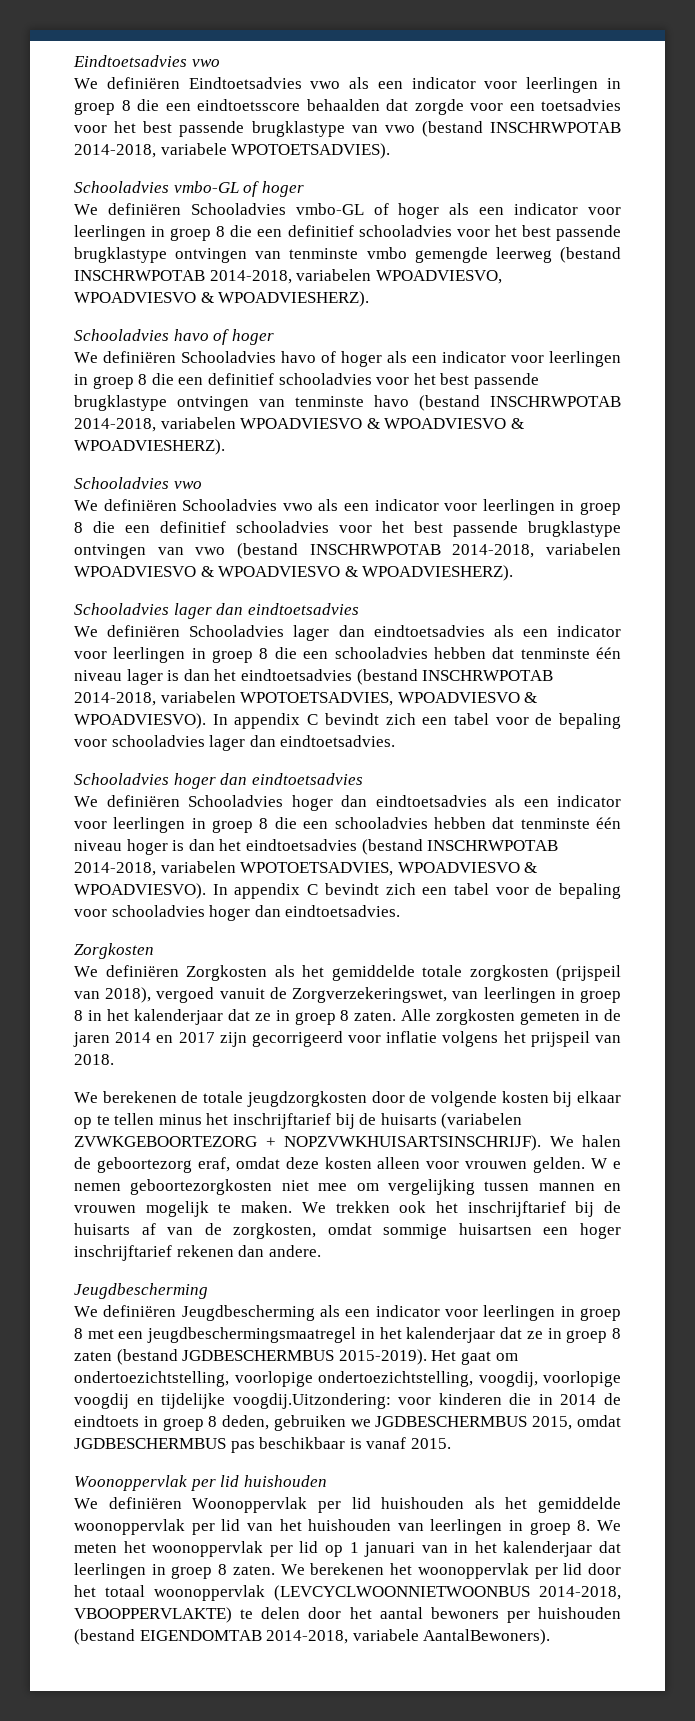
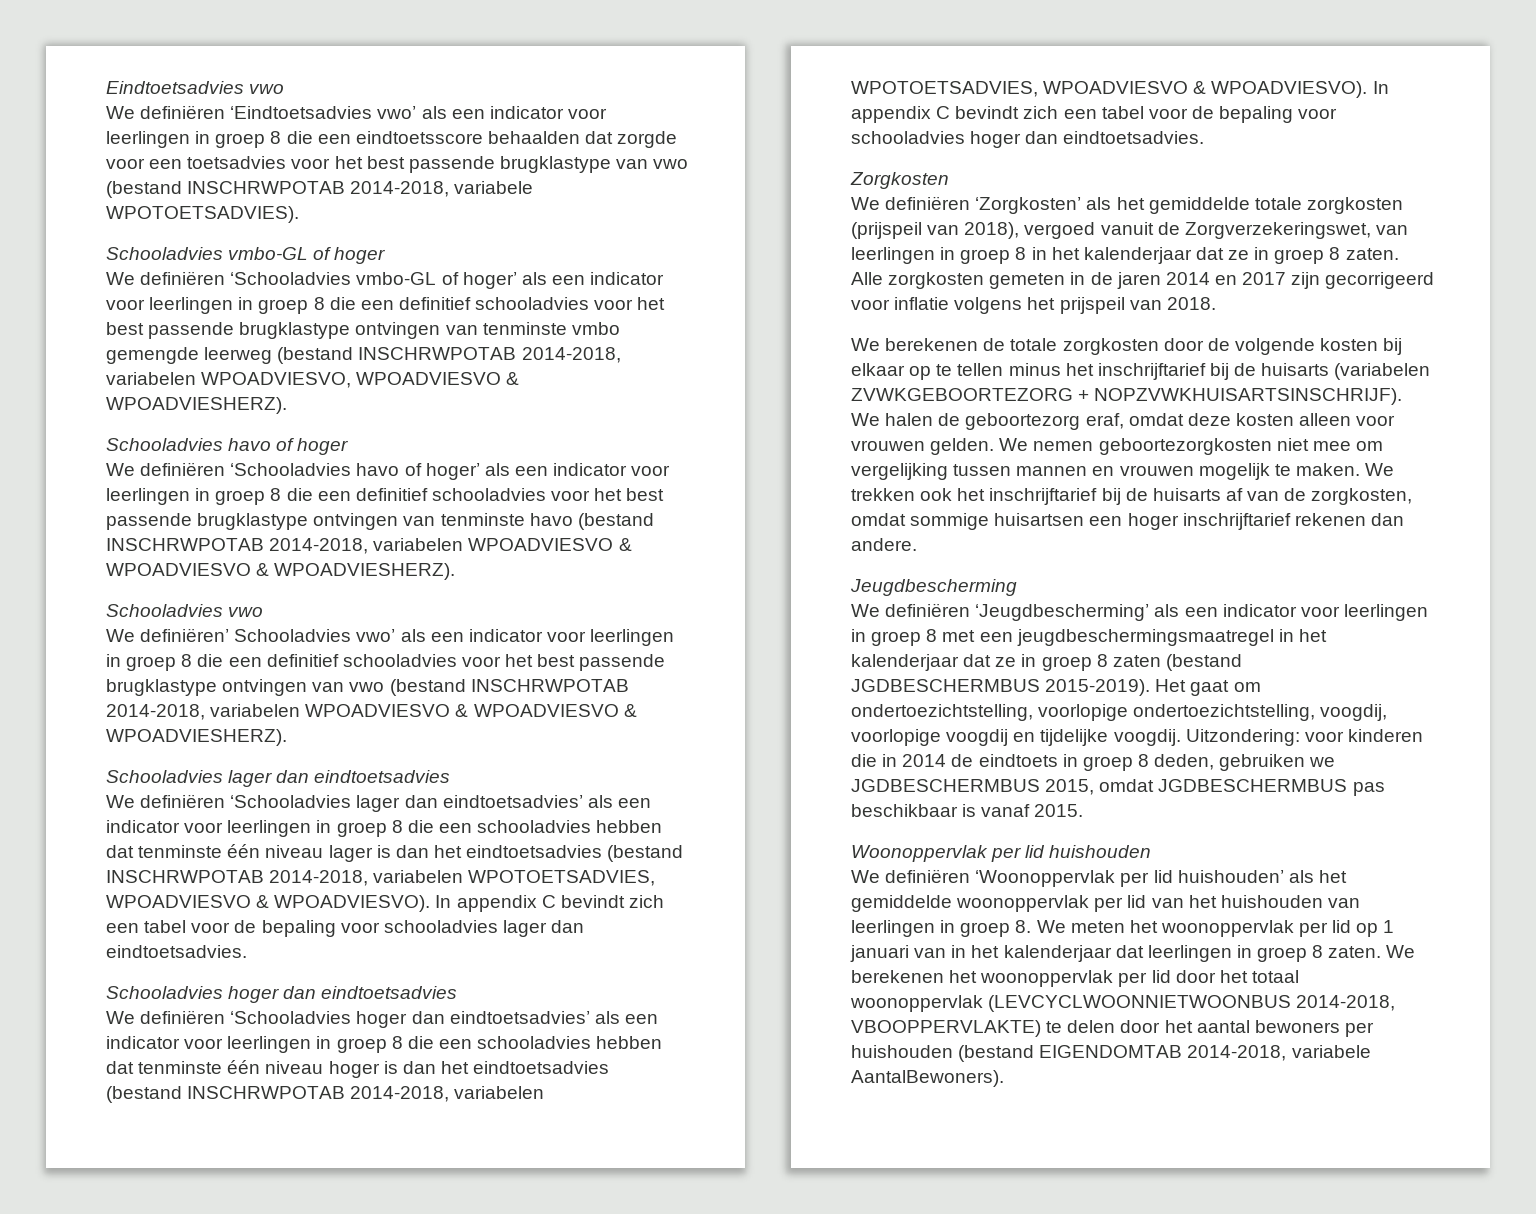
- We definiëren Eindtoetsadvies vwo als een indicator voor leerlingen in groep 8 die een eindtoetsscore behaalden dat zorgde voor een toetsadvies voor het best passende brugklastype van vwo (bestand INSCHRWPOTAB 2014-2018, variabele WPOTOETSADVIES).
+ We definiëren ‘Eindtoetsadvies vwo’ als een indicator voor leerlingen in groep 8 die een eindtoetsscore behaalden dat zorgde voor een toetsadvies voor het best passende brugklastype van vwo (bestand INSCHRWPOTAB 2014-2018, variabele WPOTOETSADVIES).
- We definiëren Schooladvies vmbo-GL of hoger als een indicator voor leerlingen in groep 8 die een definitief schooladvies voor het best passende brugklastype ontvingen van tenminste vmbo gemengde leerweg (bestand INSCHRWPOTAB 2014-2018, variabelen WPOADVIESVO, WPOADVIESVO & WPOADVIESHERZ).
+ We definiëren ‘Schooladvies vmbo-GL of hoger’ als een indicator voor leerlingen in groep 8 die een definitief schooladvies voor het best passende brugklastype ontvingen van tenminste vmbo gemengde leerweg (bestand INSCHRWPOTAB 2014-2018, variabelen WPOADVIESVO, WPOADVIESVO & WPOADVIESHERZ).
- We definiëren Schooladvies havo of hoger als een indicator voor leerlingen in groep 8 die een definitief schooladvies voor het best passende brugklastype ontvingen van tenminste havo (bestand INSCHRWPOTAB 2014-2018, variabelen WPOADVIESVO & WPOADVIESVO & WPOADVIESHERZ).
+ We definiëren ‘Schooladvies havo of hoger’ als een indicator voor leerlingen in groep 8 die een definitief schooladvies voor het best passende brugklastype ontvingen van tenminste havo (bestand INSCHRWPOTAB 2014-2018, variabelen WPOADVIESVO & WPOADVIESVO & WPOADVIESHERZ).
- We definiëren Schooladvies vwo als een indicator voor leerlingen in groep 8 die een definitief schooladvies voor het best passende brugklastype ontvingen van vwo (bestand INSCHRWPOTAB 2014-2018, variabelen WPOADVIESVO & WPOADVIESVO & WPOADVIESHERZ).
+ We definiëren’ Schooladvies vwo’ als een indicator voor leerlingen in groep 8 die een definitief schooladvies voor het best passende brugklastype ontvingen van vwo (bestand INSCHRWPOTAB 2014-2018, variabelen WPOADVIESVO & WPOADVIESVO & WPOADVIESHERZ).
- We definiëren Schooladvies lager dan eindtoetsadvies als een indicator voor leerlingen in groep 8 die een schooladvies hebben dat tenminste één niveau lager is dan het eindtoetsadvies (bestand INSCHRWPOTAB 2014-2018, variabelen WPOTOETSADVIES, WPOADVIESVO & WPOADVIESVO).
+ We definiëren ‘Schooladvies lager dan eindtoetsadvies’ als een indicator voor leerlingen in groep 8 die een schooladvies hebben dat tenminste één niveau lager is dan het eindtoetsadvies (bestand INSCHRWPOTAB 2014-2018, variabelen WPOTOETSADVIES, WPOADVIESVO & WPOADVIESVO).
- We definiëren Schooladvies hoger dan eindtoetsadvies als een indicator voor leerlingen in groep 8 die een schooladvies hebben dat tenminste één niveau hoger is dan het eindtoetsadvies (bestand INSCHRWPOTAB 2014-2018, variabelen WPOTOETSADVIES, WPOADVIESVO & WPOADVIESVO).
+ We definiëren ‘Schooladvies hoger dan eindtoetsadvies’ als een indicator voor leerlingen in groep 8 die een schooladvies hebben dat tenminste één niveau hoger is dan het eindtoetsadvies (bestand INSCHRWPOTAB 2014-2018, variabelen WPOTOETSADVIES, WPOADVIESVO & WPOADVIESVO).
- We definiëren Zorgkosten als het gemiddelde totale zorgkosten (prijspeil van 2018), vergoed vanuit de Zorgverzekeringswet, van leerlingen in groep 8 in het kalenderjaar dat ze in groep 8 zaten.
+ We definiëren ‘Zorgkosten’ als het gemiddelde totale zorgkosten (prijspeil van 2018), vergoed vanuit de Zorgverzekeringswet, van leerlingen in groep 8 in het kalenderjaar dat ze in groep 8 zaten.
- We berekenen de totale jeugdzorgkosten door de volgende kosten bij elkaar op te tellen minus het inschrijftarief bij de huisarts (variabelen ZVWKGEBOORTEZORG + NOPZVWKHUISARTSINSCHRIJF).
+ We berekenen de totale zorgkosten door de volgende kosten bij elkaar op te tellen minus het inschrijftarief bij de huisarts (variabelen ZVWKGEBOORTEZORG + NOPZVWKHUISARTSINSCHRIJF).
- W e nemen geboortezorgkosten niet mee om vergelijking tussen mannen en vrouwen mogelijk te maken.
+ We nemen geboortezorgkosten niet mee om vergelijking tussen mannen en vrouwen mogelijk te maken.
- We definiëren Jeugdbescherming als een indicator voor leerlingen in groep 8 met een jeugdbeschermingsmaatregel in het kalenderjaar dat ze in groep 8 zaten (bestand JGDBESCHERMBUS 2015-2019).
+ We definiëren ‘Jeugdbescherming’ als een indicator voor leerlingen in groep 8 met een jeugdbeschermingsmaatregel in het kalenderjaar dat ze in groep 8 zaten (bestand JGDBESCHERMBUS 2015-2019).
- Het gaat om ondertoezichtstelling, voorlopige ondertoezichtstelling, voogdij, voorlopige voogdij en tijdelijke voogdij.Uitzondering: voor kinderen die in 2014 de eindtoets in groep 8 deden, gebruiken we JGDBESCHERMBUS 2015, omdat JGDBESCHERMBUS pas beschikbaar is vanaf 2015.
+ Het gaat om ondertoezichtstelling, voorlopige ondertoezichtstelling, voogdij, voorlopige voogdij en tijdelijke voogdij. Uitzondering: voor kinderen die in 2014 de eindtoets in groep 8 deden, gebruiken we JGDBESCHERMBUS 2015, omdat JGDBESCHERMBUS pas beschikbaar is vanaf 2015.
- We definiëren Woonoppervlak per lid huishouden als het gemiddelde woonoppervlak per lid van het huishouden van leerlingen in groep 8. We meten het woonoppervlak per lid op 1 januari van in het kalenderjaar dat leerlingen in groep 8 zaten.
+ We definiëren ‘Woonoppervlak per lid huishouden’ als het gemiddelde woonoppervlak per lid van het huishouden van leerlingen in groep 8. We meten het woonoppervlak per lid op 1 januari van in het kalenderjaar dat leerlingen in groep 8 zaten.

